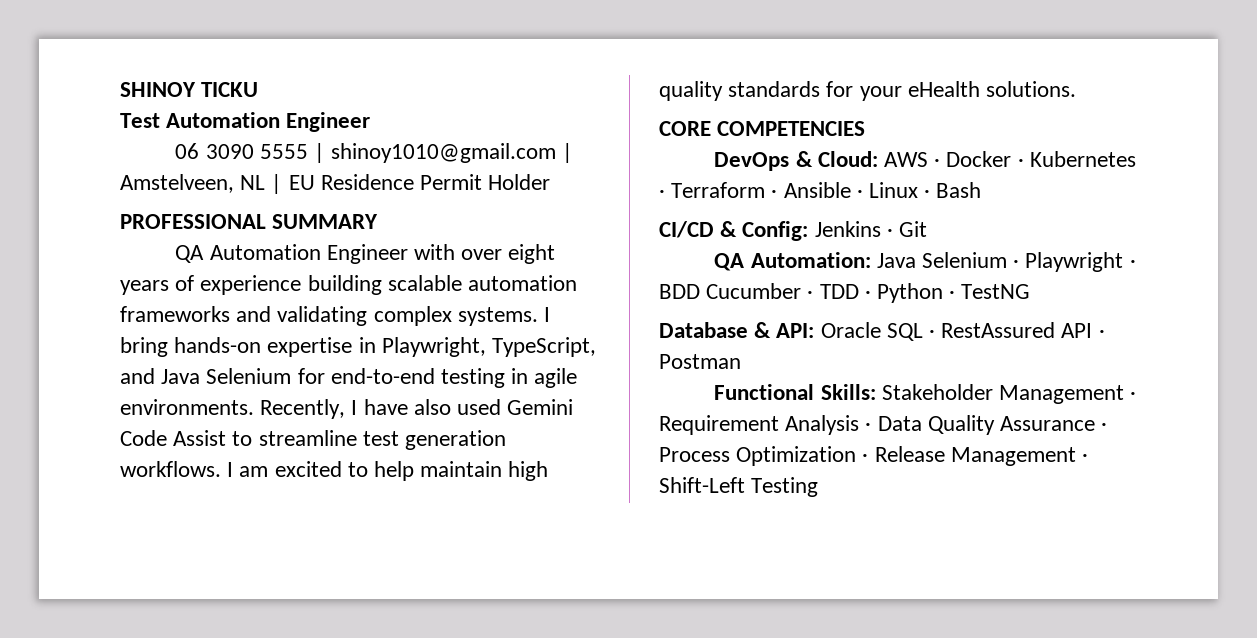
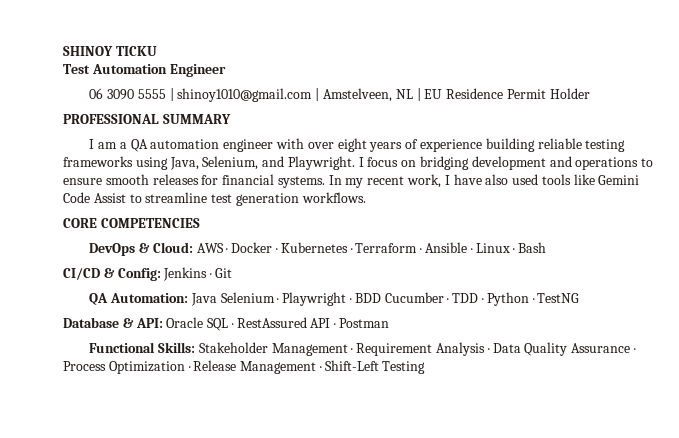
- QA Automation Engineer with over eight years of experience building scalable automation frameworks and validating complex systems. I bring hands-on expertise in Playwright, TypeScript, and Java Selenium for end-to-end testing in agile environments. Recently, I have also used Gemini Code Assist to streamline test generation workflows. I am excited to help maintain high quality standards for your eHealth solutions.
+ I am a QA automation engineer with over eight years of experience building reliable testing frameworks using Java, Selenium, and Playwright. I focus on bridging development and operations to ensure smooth releases for financial systems. In my recent work, I have also used tools like Gemini Code Assist to streamline test generation workflows.

